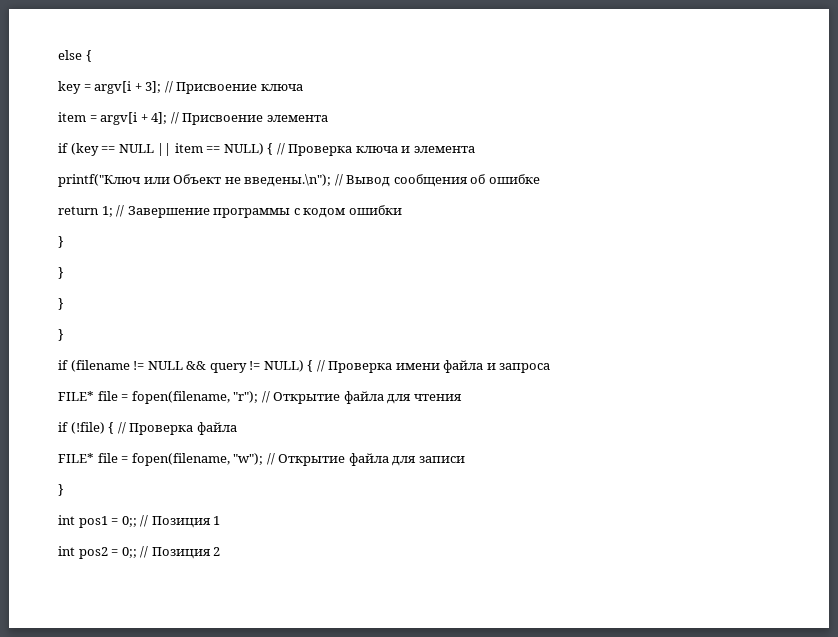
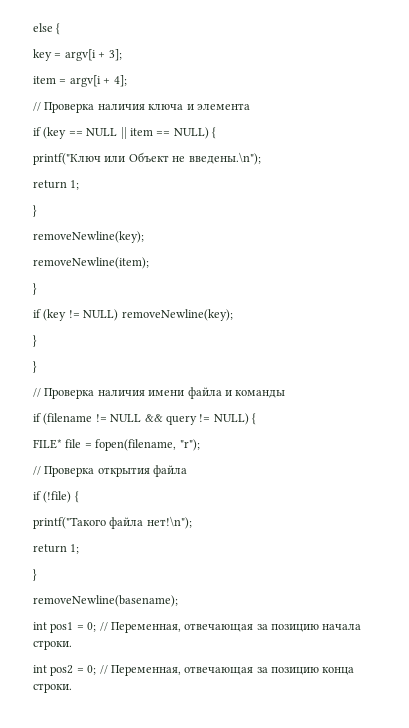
- key = argv[i + 3]; // Присвоение ключа
+ key = argv[i + 3];
- item = argv[i + 4]; // Присвоение элемента
+ item = argv[i + 4];
+ // Проверка наличия ключа и элемента
- if (key == NULL || item == NULL) { // Проверка ключа и элемента
+ if (key == NULL || item == NULL) {
- printf("Ключ или Объект не введены.\n"); // Вывод сообщения об ошибке
- return 1; // Завершение программы с кодом ошибки
+ printf("Ключ или Объект не введены.\n");
+ return 1;
+ }
+ removeNewline(key);
+ removeNewline(item);
+ }
+ if (key != NULL) removeNewline(key);
  }
  }
- }
- }
+ // Проверка наличия имени файла и команды
- if (filename != NULL && query != NULL) { // Проверка имени файла и запроса
+ if (filename != NULL && query != NULL) {
- FILE* file = fopen(filename, "r"); // Открытие файла для чтения
+ FILE* file = fopen(filename, "r");
+ // Проверка открытия файла
- if (!file) { // Проверка файла
- FILE* file = fopen(filename, "w"); // Открытие файла для записи
+ if (!file) {
+ printf("Такого файла нет!\n");
+ return 1;
  }
+ removeNewline(basename);
- int pos1 = 0;; // Позиция 1
- int pos2 = 0;; // Позиция 2
+ int pos1 = 0; // Переменная, отвечающая за позицию начала строки.
+ int pos2 = 0; // Переменная, отвечающая за позицию конца строки.

